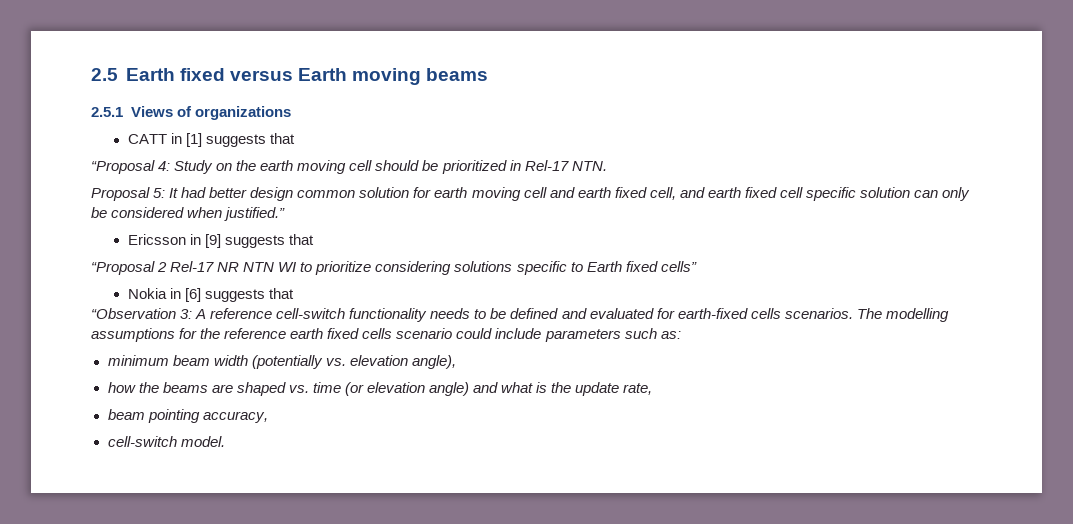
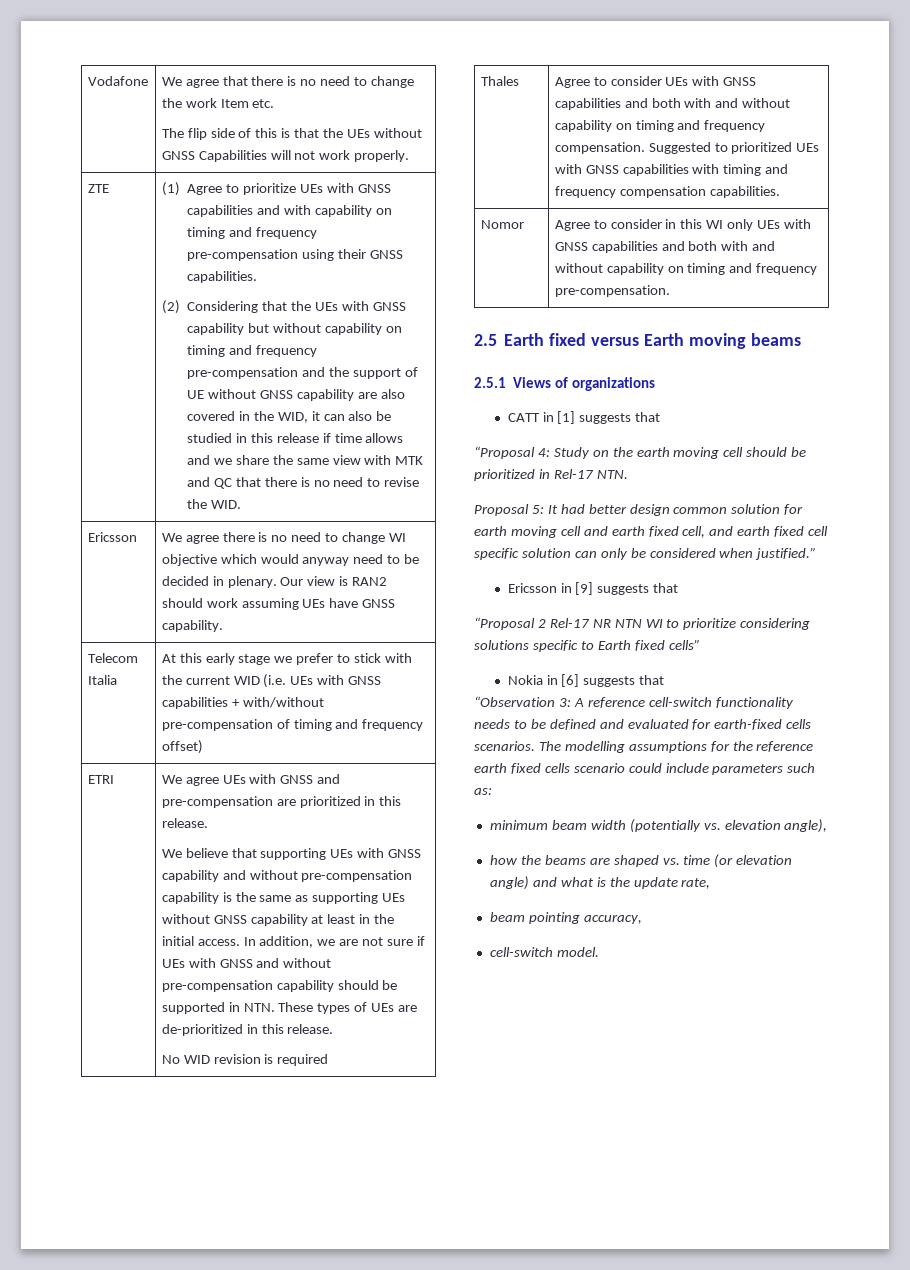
+ Vodafone | We agree that there is no need to change the work Item etc.
+ The flip side of this is that the UEs without GNSS Capabilities will not work properly.
+ ZTE | (1) Agree to prioritize UEs with GNSS capabilities and with capability on timing and frequency pre-compensation using their GNSS capabilities.
+ (2) Considering that the UEs with GNSS capability but without capability on timing and frequency pre-compensation and the support of UE without GNSS capability are also covered in the WID, it can also be studied in this release if time allows and we share the same view with MTK and QC that there is no need to revise the WID.
+ Ericsson | We agree there is no need to change WI objective which would anyway need to be decided in plenary. Our view is RAN2 should work assuming UEs have GNSS capability.
+ Telecom Italia | At this early stage we prefer to stick with the current WID (i.e. UEs with GNSS capabilities + with/without pre-compensation of timing and frequency offset)
+ ETRI | We agree UEs with GNSS and pre-compensation are prioritized in this release.
+ We believe that supporting UEs with GNSS capability and without pre-compensation capability is the same as supporting UEs without GNSS capability at least in the initial access. In addition, we are not sure if UEs with GNSS and without pre-compensation capability should be supported in NTN. These types of UEs are de-prioritized in this release.
+ No WID revision is required
+ Thales | Agree to consider UEs with GNSS capabilities and both with and without capability on timing and frequency compensation. Suggested to prioritized UEs with GNSS capabilities with timing and frequency compensation capabilities.
+ Nomor | Agree to consider in this WI only UEs with GNSS capabilities and both with and without capability on timing and frequency pre-compensation.

